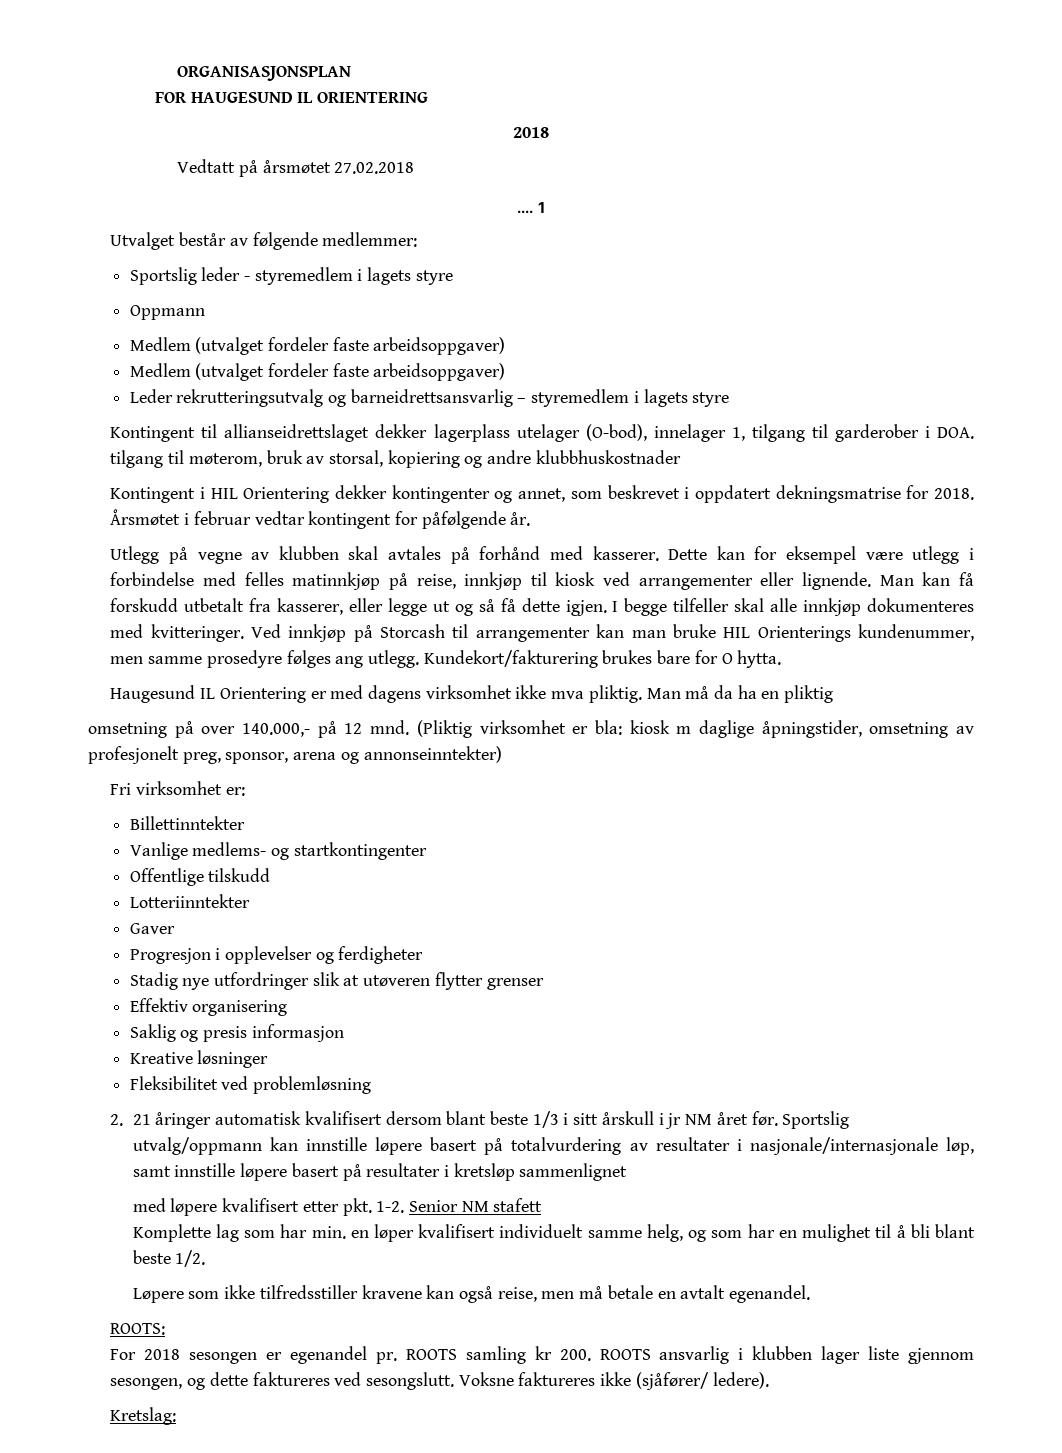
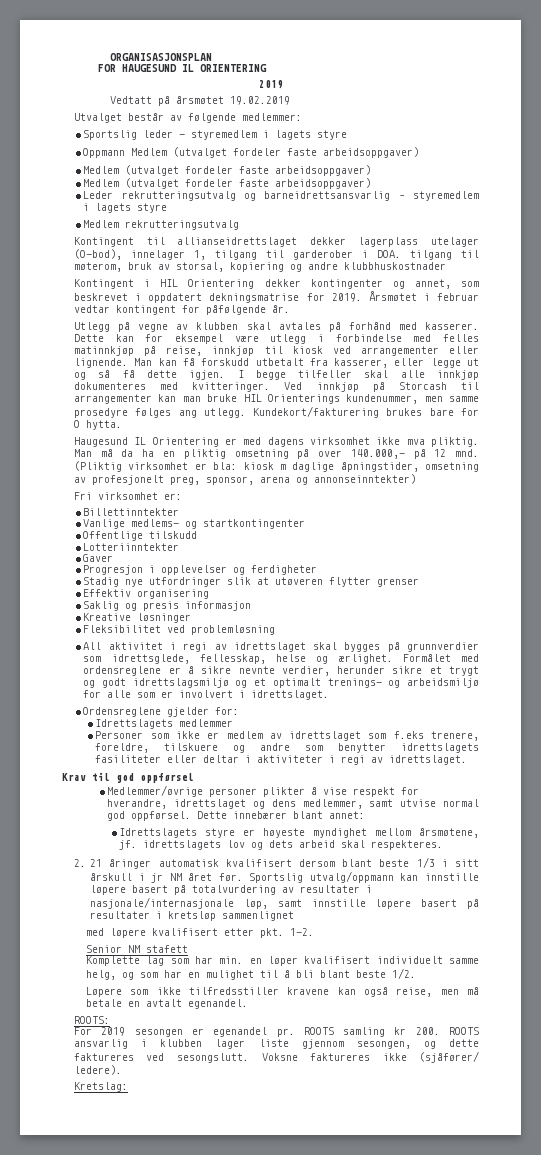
  FOR HAUGESUND IL ORIENTERING
- 2018
+ 2019
- Vedtatt på årsmøtet 27.02.2018
- .... 1
+ Vedtatt på årsmøtet 19.02.2019
- Oppmann
+ Oppmann Medlem (utvalget fordeler faste arbeidsoppgaver)
+ Medlem rekrutteringsutvalg
- Kontingent i HIL Orientering dekker kontingenter og annet, som beskrevet i oppdatert dekningsmatrise for 2018.
+ Kontingent i HIL Orientering dekker kontingenter og annet, som beskrevet i oppdatert dekningsmatrise for 2019.
- Man må da ha en pliktig
- omsetning på over 140.000,- på 12 mnd.
+ Man må da ha en pliktig omsetning på over 140.000,- på 12 mnd.
+ All aktivitet i regi av idrettslaget skal bygges på grunnverdier som idrettsglede, fellesskap, helse og ærlighet. Formålet med ordensreglene er å sikre nevnte verdier, herunder sikre et trygt og godt idrettslagsmiljø og et optimalt trenings- og arbeidsmiljø for alle som er involvert i idrettslaget.
+ Ordensreglene gjelder for:
+ Idrettslagets medlemmer
+ Personer som ikke er medlem av idrettslaget som f.eks trenere, foreldre, tilskuere og andre som benytter idrettslagets fasiliteter eller deltar i aktiviteter i regi av idrettslaget.
+ Krav til god oppførsel
+ Medlemmer/øvrige personer plikter å vise respekt for hverandre, idrettslaget og dens medlemmer, samt utvise normal god oppførsel. Dette innebærer blant annet:
+ Idrettslagets styre er høyeste myndighet mellom årsmøtene, jf. idrettslagets lov og dets arbeid skal respekteres.
- med løpere kvalifisert etter pkt. 1-2. Senior NM stafett
+ med løpere kvalifisert etter pkt. 1-2.
+ Senior NM stafett
- For 2018 sesongen er egenandel pr.
+ For 2019 sesongen er egenandel pr.

